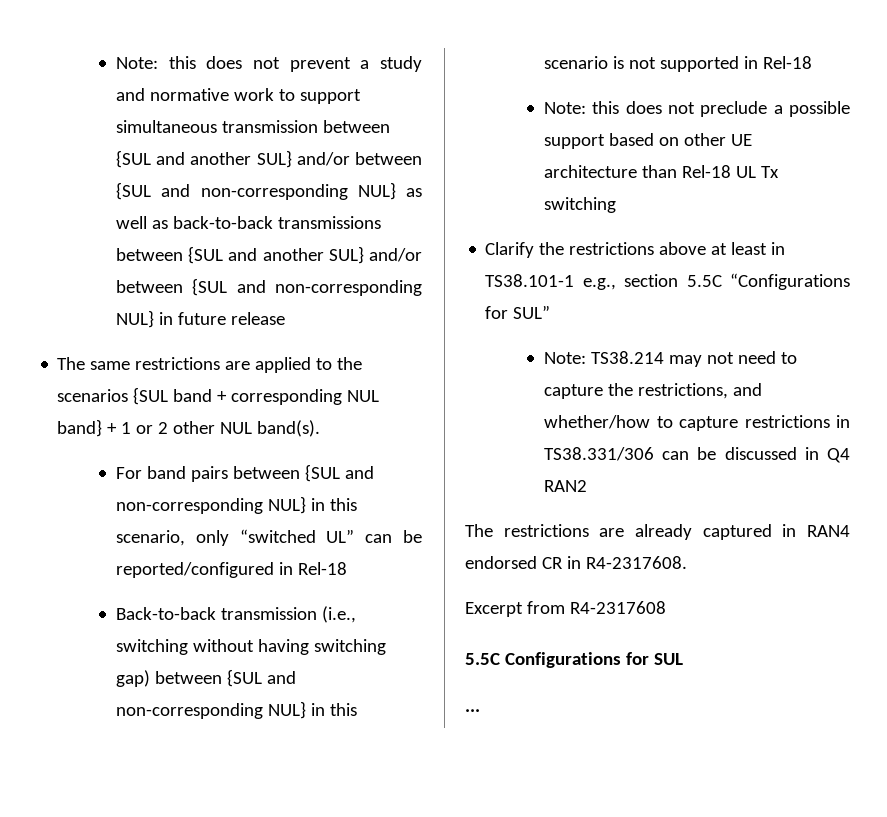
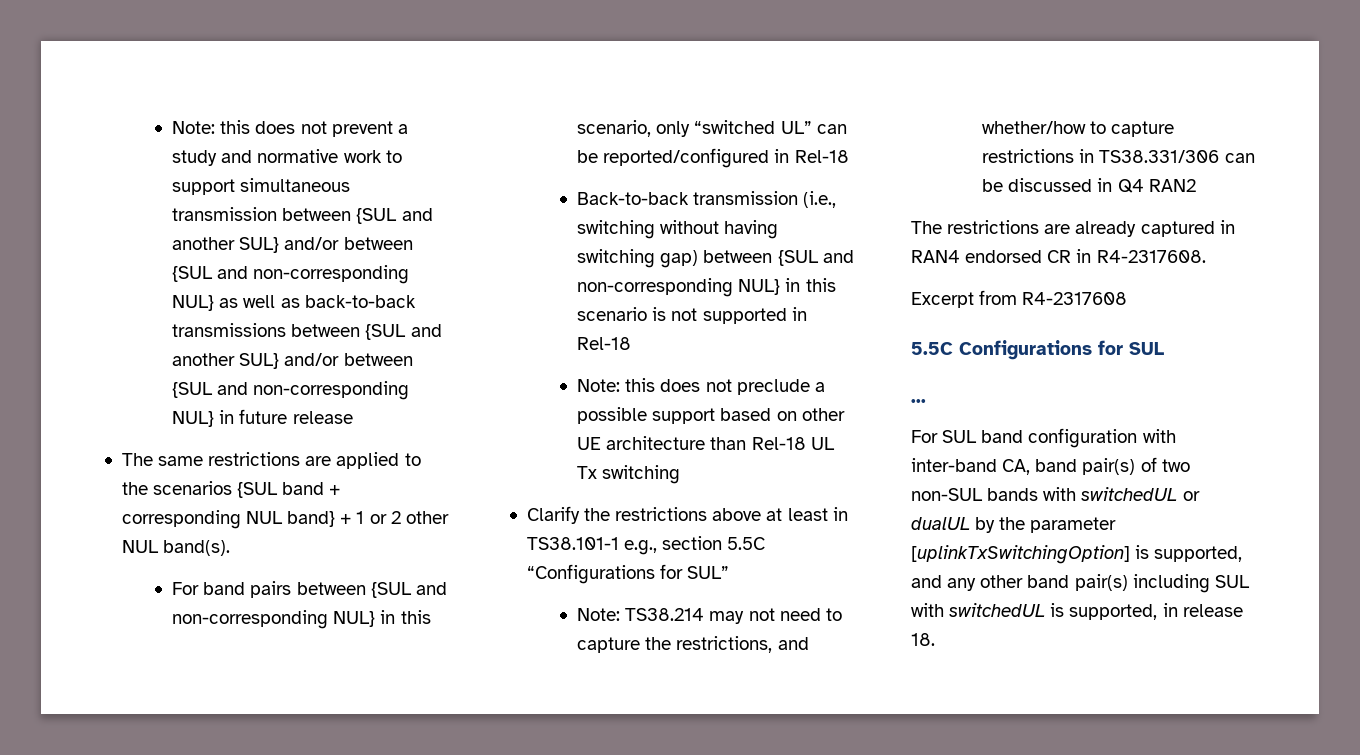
+ For SUL band configuration with inter-band CA, band pair(s) of two non-SUL bands with switchedUL or dualUL by the parameter [uplinkTxSwitchingOption] is supported, and any other band pair(s) including SUL with switchedUL is supported, in release 18.

